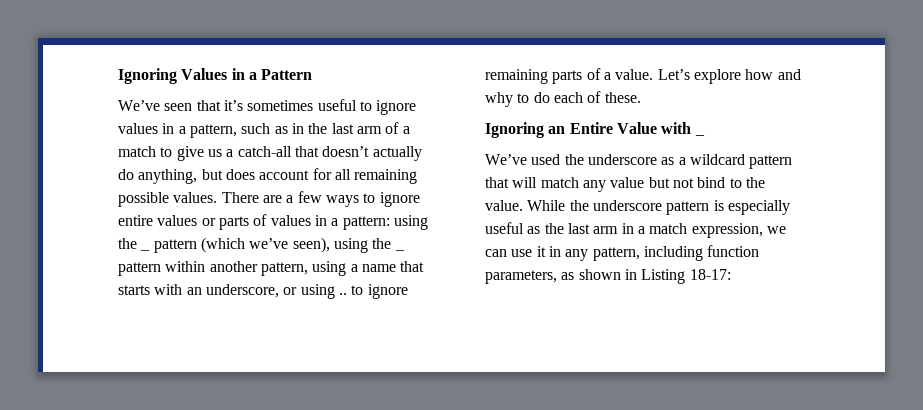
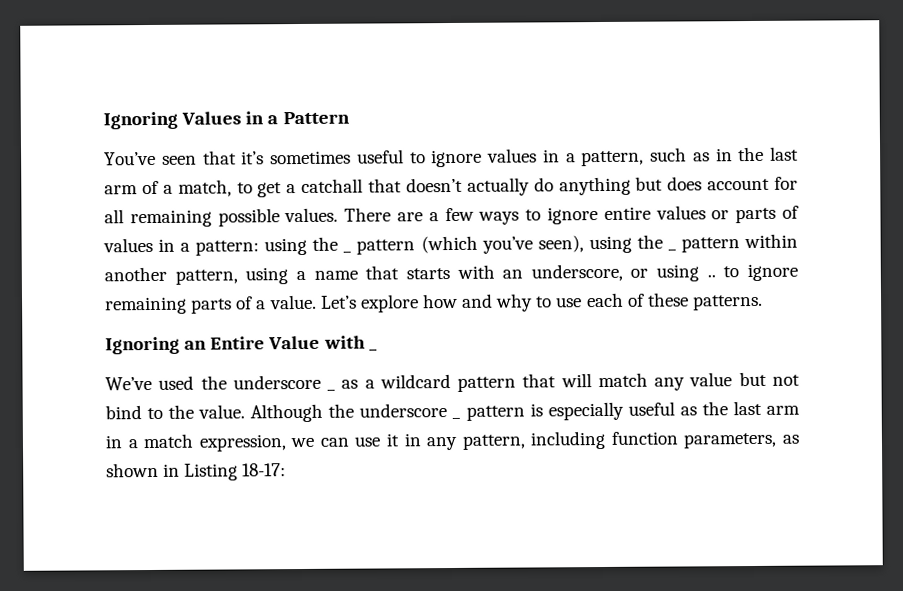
- We’ve seen that it’s sometimes useful to ignore values in a pattern, such as in the last arm of a match to give us a catch-all that doesn’t actually do anything, but does account for all remaining possible values.
+ You’ve seen that it’s sometimes useful to ignore values in a pattern, such as in the last arm of a match, to get a catchall that doesn’t actually do anything but does account for all remaining possible values.
- There are a few ways to ignore entire values or parts of values in a pattern: using the _ pattern (which we’ve seen), using the _ pattern within another pattern, using a name that starts with an underscore, or using .. to ignore remaining parts of a value.
+ There are a few ways to ignore entire values or parts of values in a pattern: using the _ pattern (which you’ve seen), using the _ pattern within another pattern, using a name that starts with an underscore, or using .. to ignore remaining parts of a value.
- Let’s explore how and why to do each of these.
+ Let’s explore how and why to use each of these patterns.
- We’ve used the underscore as a wildcard pattern that will match any value but not bind to the value.
+ We’ve used the underscore _ as a wildcard pattern that will match any value but not bind to the value.
- While the underscore pattern is especially useful as the last arm in a match expression, we can use it in any pattern, including function parameters, as shown in Listing 18-17:
+ Although the underscore _ pattern is especially useful as the last arm in a match expression, we can use it in any pattern, including function parameters, as shown in Listing 18-17:

